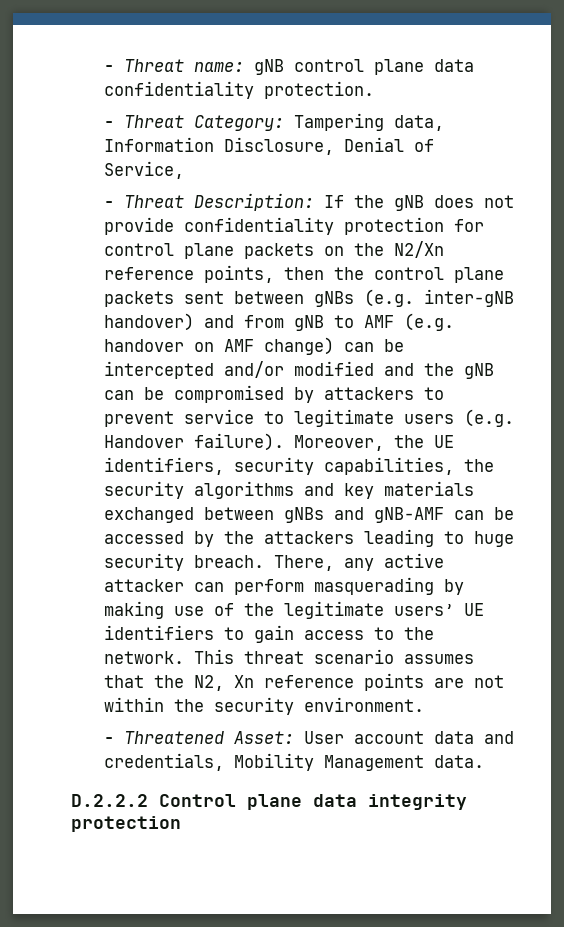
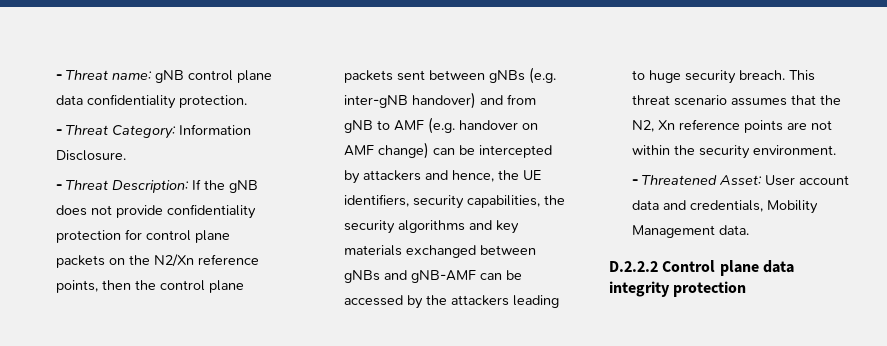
- - Threat Category: Tampering data, Information Disclosure, Denial of Service,
+ - Threat Category: Information Disclosure.
- If the gNB does not provide confidentiality protection for control plane packets on the N2/Xn reference points, then the control plane packets sent between gNBs (e.g. inter-gNB handover) and from gNB to AMF (e.g. handover on AMF change) can be intercepted and/or modified and the gNB can be compromised by attackers to prevent service to legitimate users (e.g. Handover failure). Moreover, the UE identifiers, security capabilities, the security algorithms and key materials exchanged between gNBs and gNB-AMF can be accessed by the attackers leading to huge security breach.
+ If the gNB does not provide confidentiality protection for control plane packets on the N2/Xn reference points, then the control plane packets sent between gNBs (e.g. inter-gNB handover) and from gNB to AMF (e.g. handover on AMF change) can be intercepted by attackers and hence, the UE identifiers, security capabilities, the security algorithms and key materials exchanged between gNBs and gNB-AMF can be accessed by the attackers leading to huge security breach.
- There, any active attacker can perform masquerading by making use of the legitimate users’ UE identifiers to gain access to the network.

